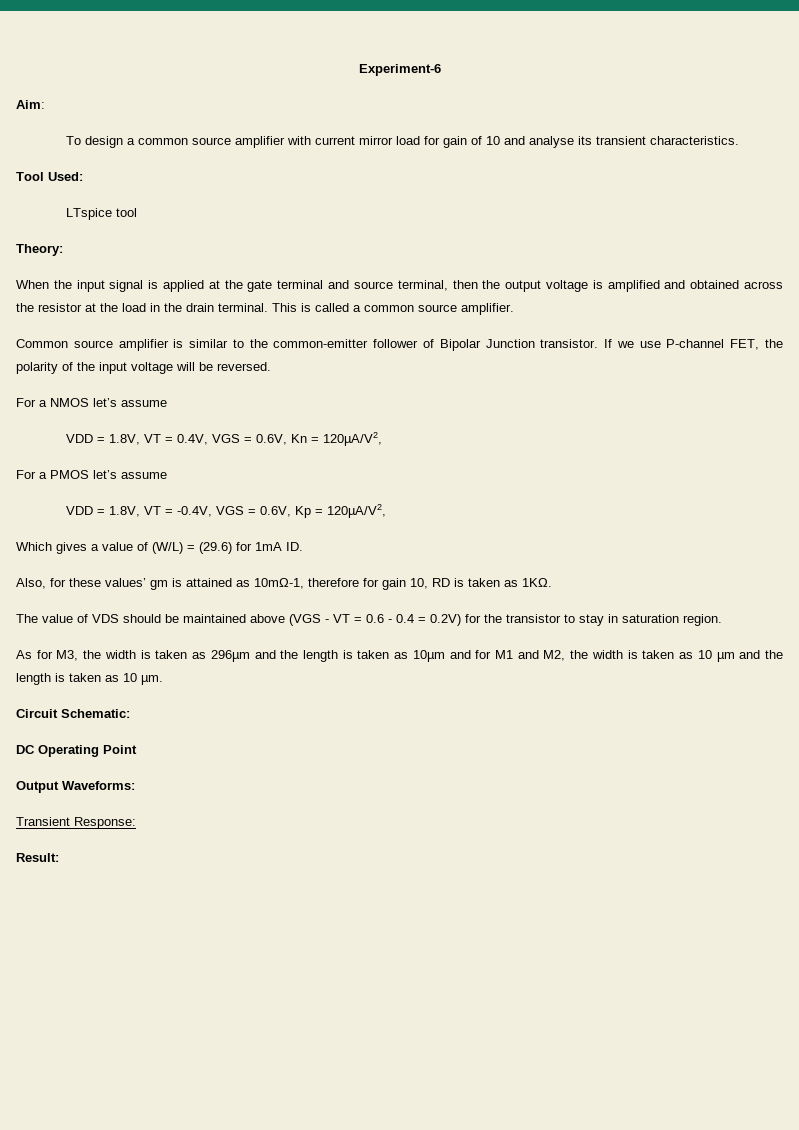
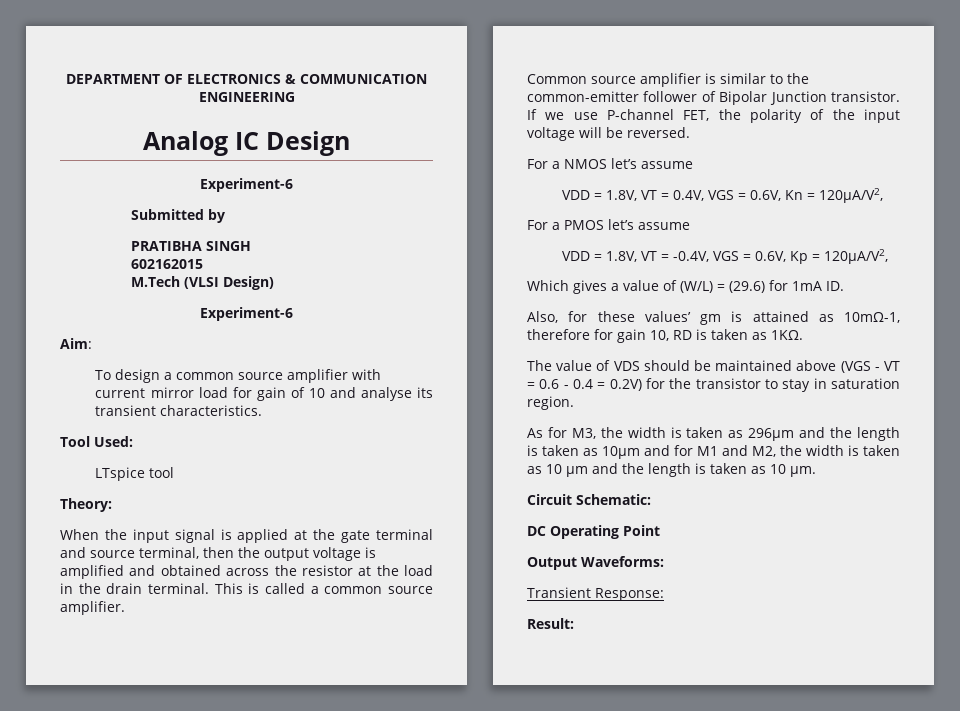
+ DEPARTMENT OF ELECTRONICS & COMMUNICATION ENGINEERING
+ Analog IC Design
+ Experiment-6
+ Submitted by
+ PRATIBHA SINGH
+ 602162015
+ M.Tech (VLSI Design)

